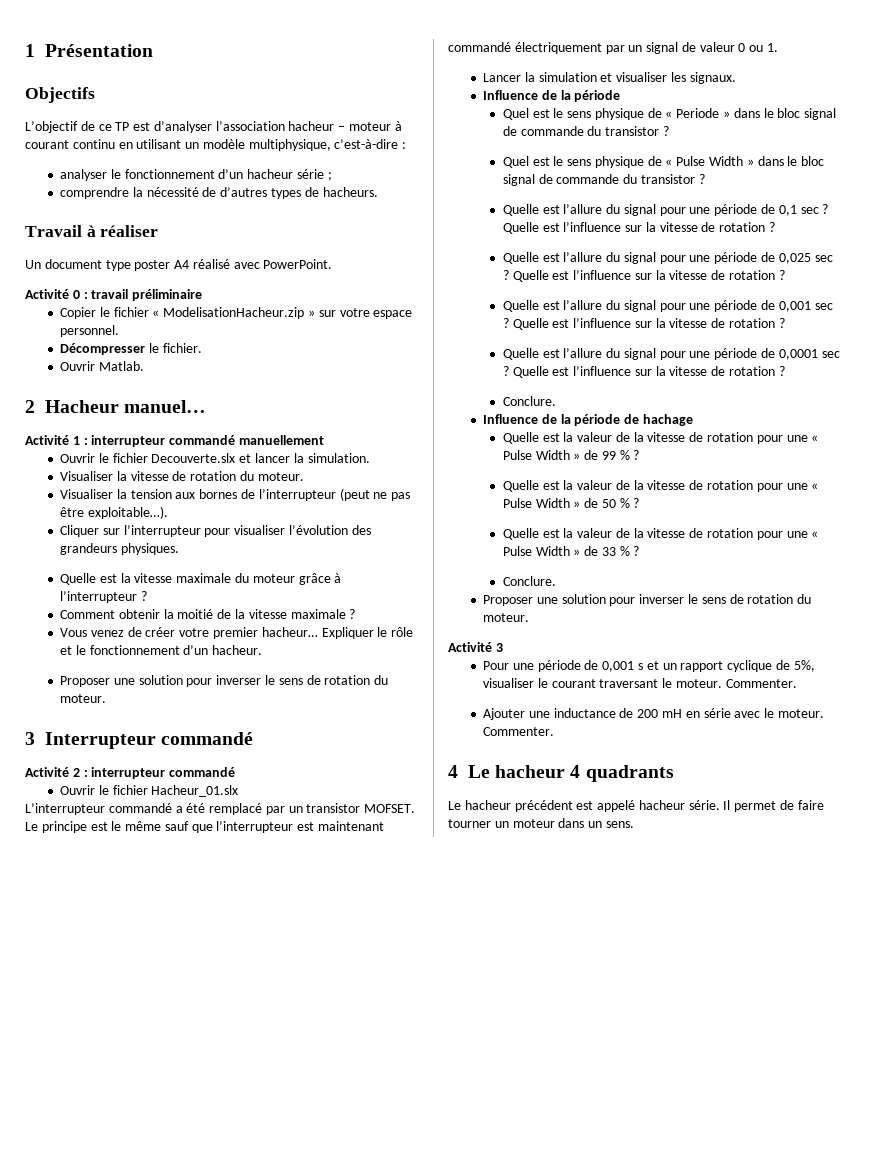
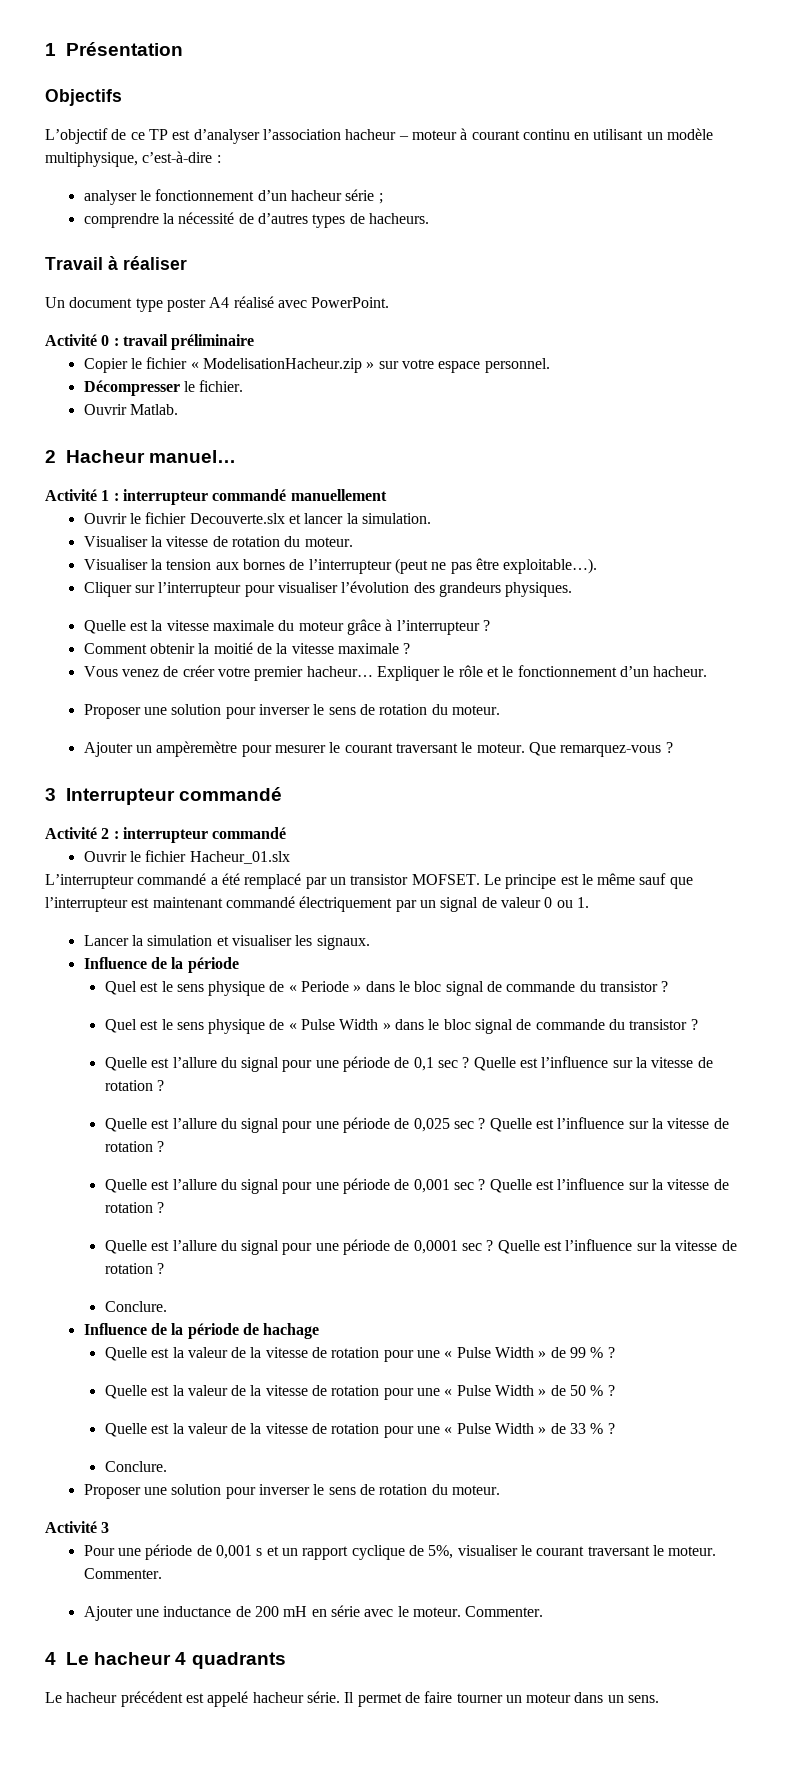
+ Ajouter un ampèremètre pour mesurer le courant traversant le moteur. Que remarquez-vous ?

